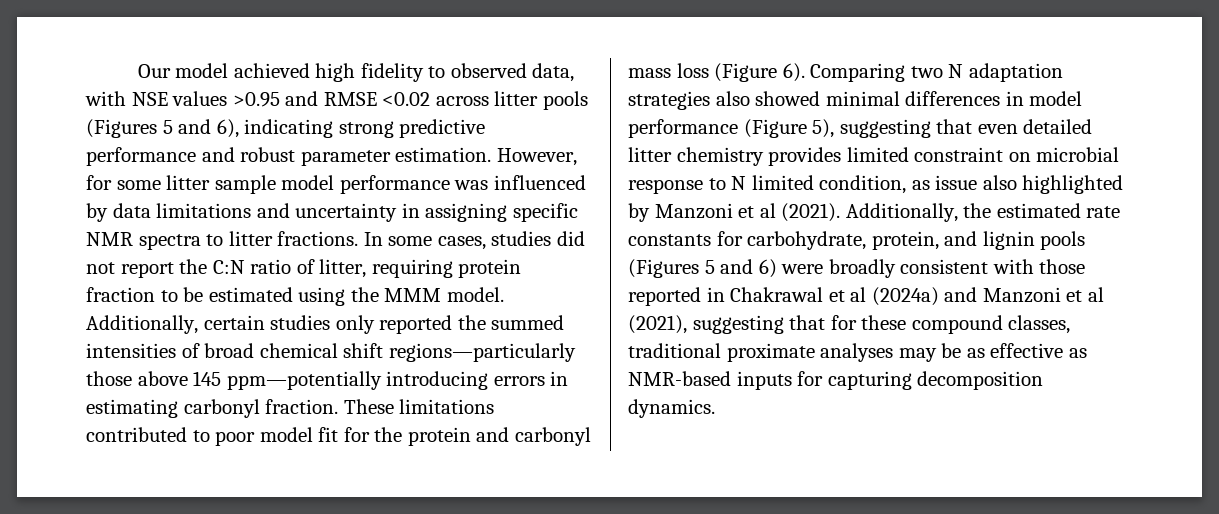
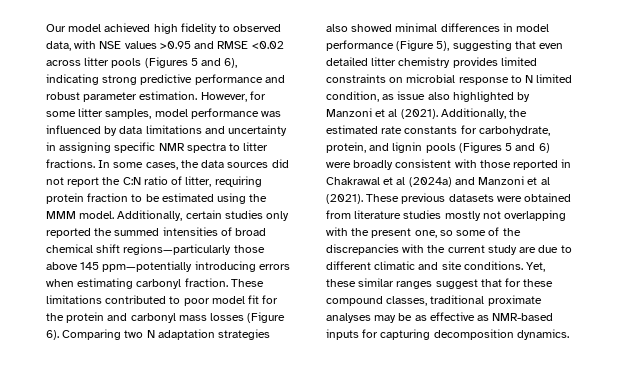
- However, for some litter sample model performance was influenced by data limitations and uncertainty in assigning specific NMR spectra to litter fractions.
+ However, for some litter samples, model performance was influenced by data limitations and uncertainty in assigning specific NMR spectra to litter fractions.
- In some cases, studies did not report the C:N ratio of litter, requiring protein fraction to be estimated using the MMM model.
+ In some cases, the data sources did not report the C:N ratio of litter, requiring protein fraction to be estimated using the MMM model.
- Additionally, certain studies only reported the summed intensities of broad chemical shift regions—particularly those above 145 ppm—potentially introducing errors in estimating carbonyl fraction.
+ Additionally, certain studies only reported the summed intensities of broad chemical shift regions—particularly those above 145 ppm—potentially introducing errors when estimating carbonyl fraction.
- These limitations contributed to poor model fit for the protein and carbonyl mass loss (Figure 6).
+ These limitations contributed to poor model fit for the protein and carbonyl mass losses (Figure 6).
- Comparing two N adaptation strategies also showed minimal differences in model performance (Figure 5), suggesting that even detailed litter chemistry provides limited constraint on microbial response to N limited condition, as issue also highlighted by Manzoni et al (2021).
+ Comparing two N adaptation strategies also showed minimal differences in model performance (Figure 5), suggesting that even detailed litter chemistry provides limited constraints on microbial response to N limited condition, as issue also highlighted by Manzoni et al (2021).
- Additionally, the estimated rate constants for carbohydrate, protein, and lignin pools (Figures 5 and 6) were broadly consistent with those reported in Chakrawal et al (2024a) and Manzoni et al (2021), suggesting that for these compound classes, traditional proximate analyses may be as effective as NMR-based inputs for capturing decomposition dynamics.
+ Additionally, the estimated rate constants for carbohydrate, protein, and lignin pools (Figures 5 and 6) were broadly consistent with those reported in Chakrawal et al (2024a) and Manzoni et al (2021). These previous datasets were obtained from literature studies mostly not overlapping with the present one, so some of the discrepancies with the current study are due to different climatic and site conditions. Yet, these similar ranges suggest that for these compound classes, traditional proximate analyses may be as effective as NMR-based inputs for capturing decomposition dynamics.

